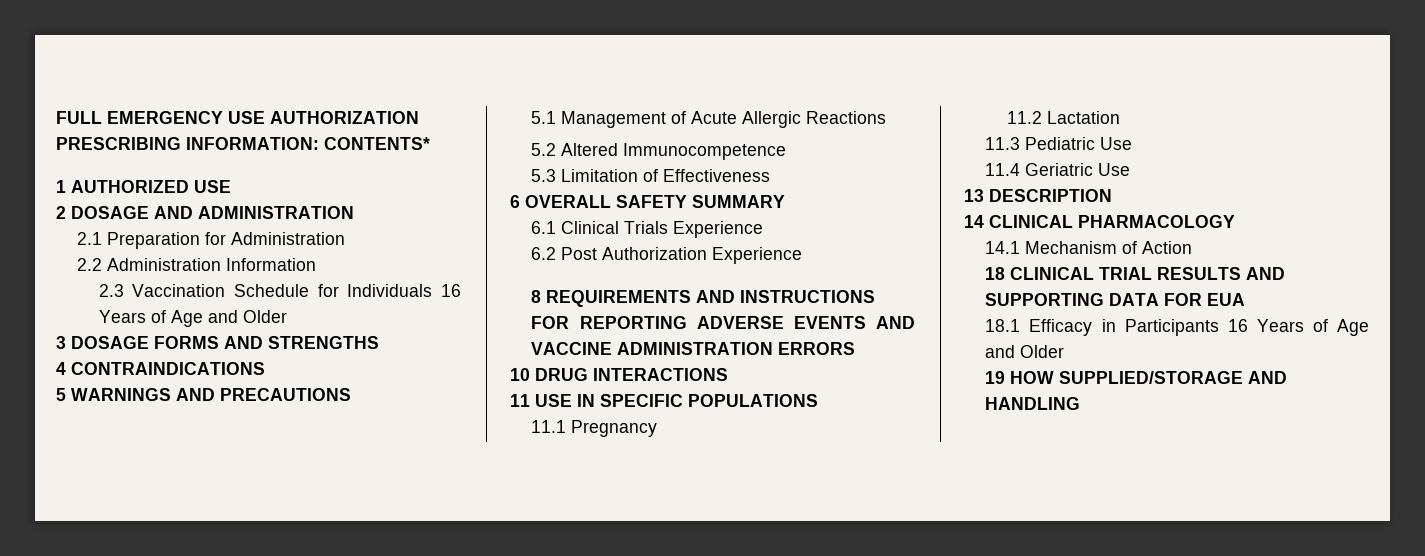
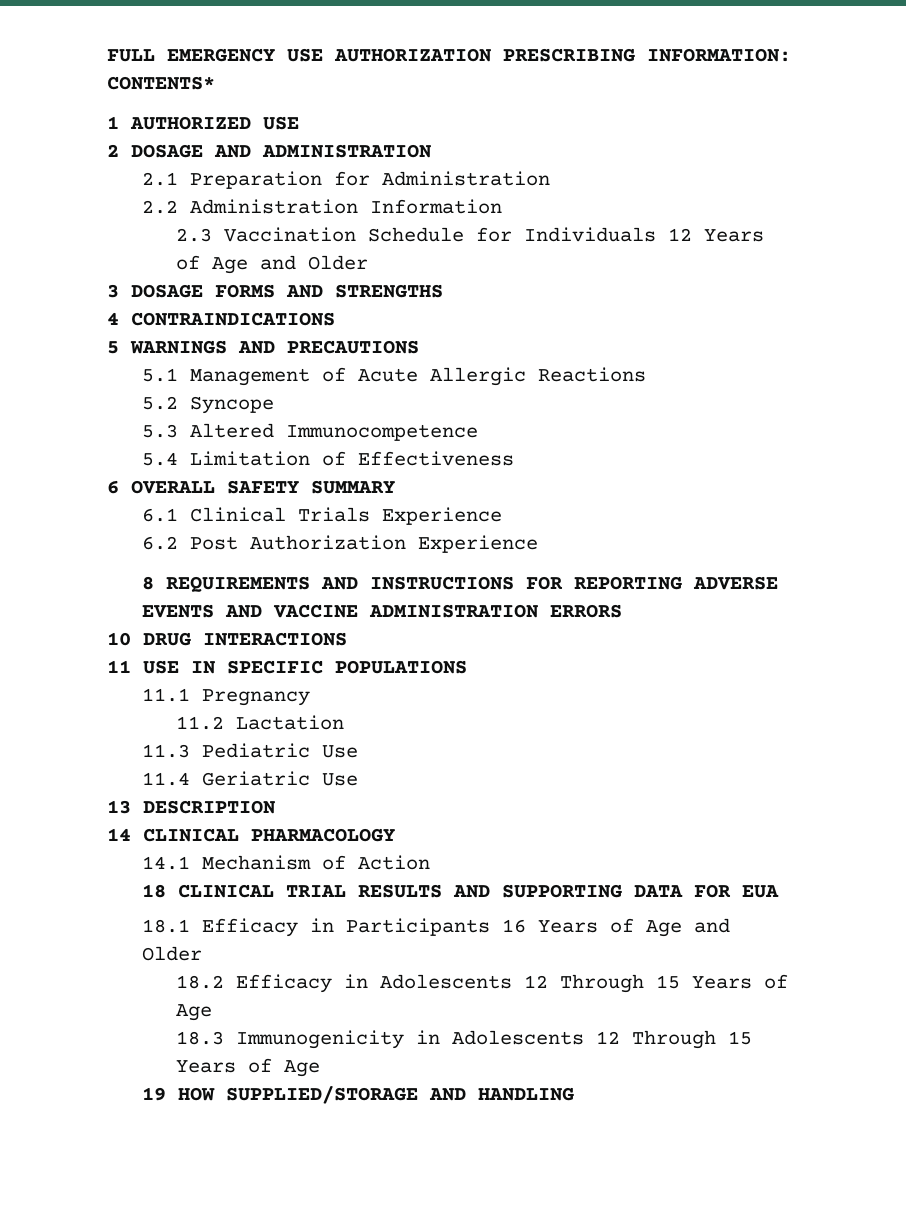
- 2.3 Vaccination Schedule for Individuals 16 Years of Age and Older
+ 2.3 Vaccination Schedule for Individuals 12 Years of Age and Older
- 5.2 Altered Immunocompetence
+ 5.2 Syncope
+ 5.3 Altered Immunocompetence
- 5.3 Limitation of Effectiveness
+ 5.4 Limitation of Effectiveness
+ 18.2 Efficacy in Adolescents 12 Through 15 Years of Age
+ 18.3 Immunogenicity in Adolescents 12 Through 15 Years of Age

